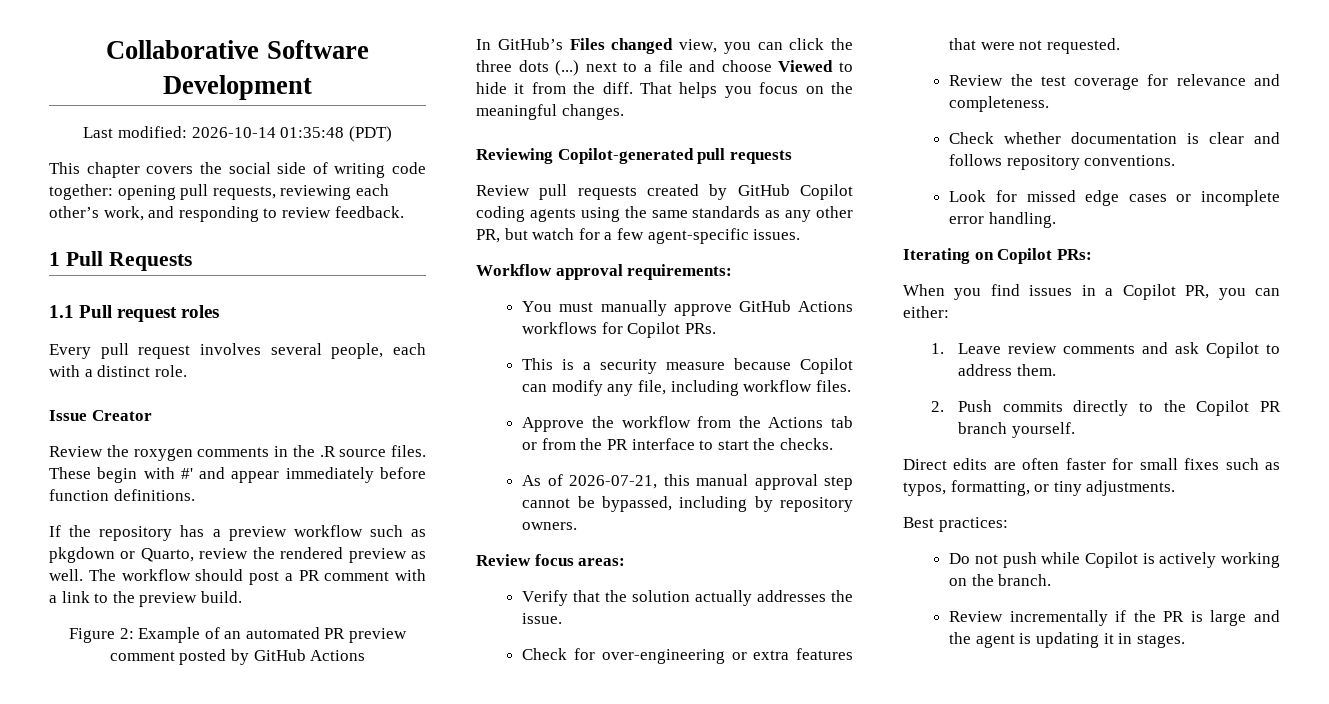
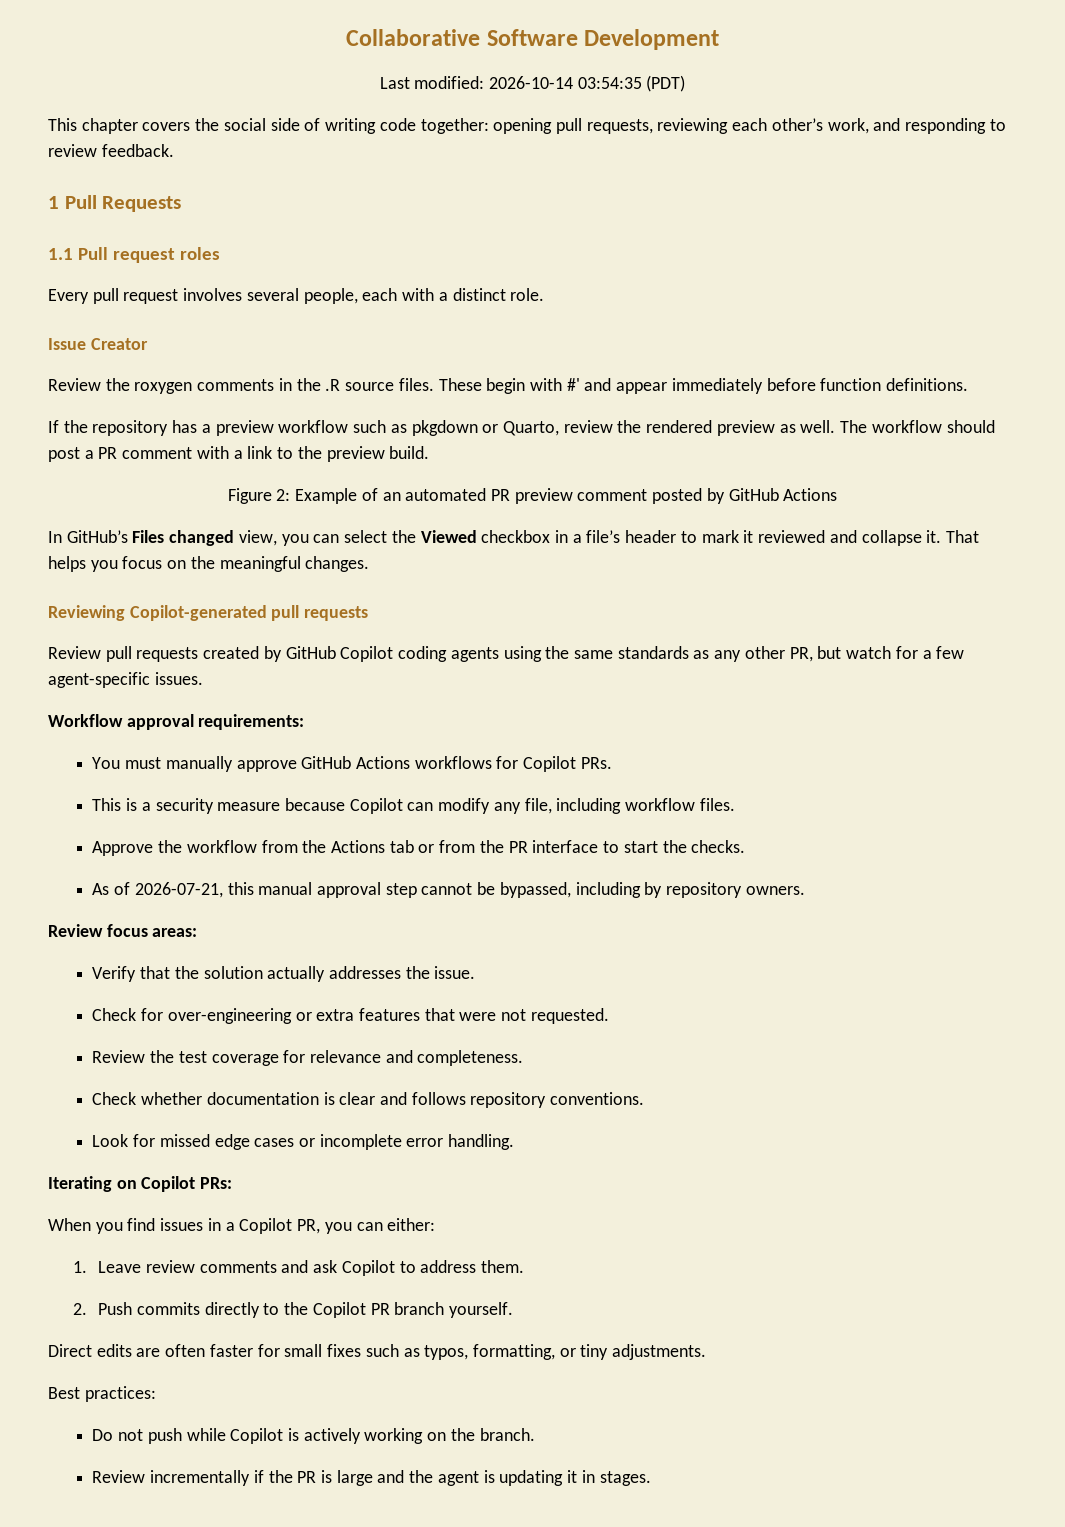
- Last modified: 2026-10-14 01:35:48 (PDT)
+ Last modified: 2026-10-14 03:54:35 (PDT)
- In GitHub’s Files changed view, you can click the three dots (...) next to a file and choose Viewed to hide it from the diff.
+ In GitHub’s Files changed view, you can select the Viewed checkbox in a file’s header to mark it reviewed and collapse it.

